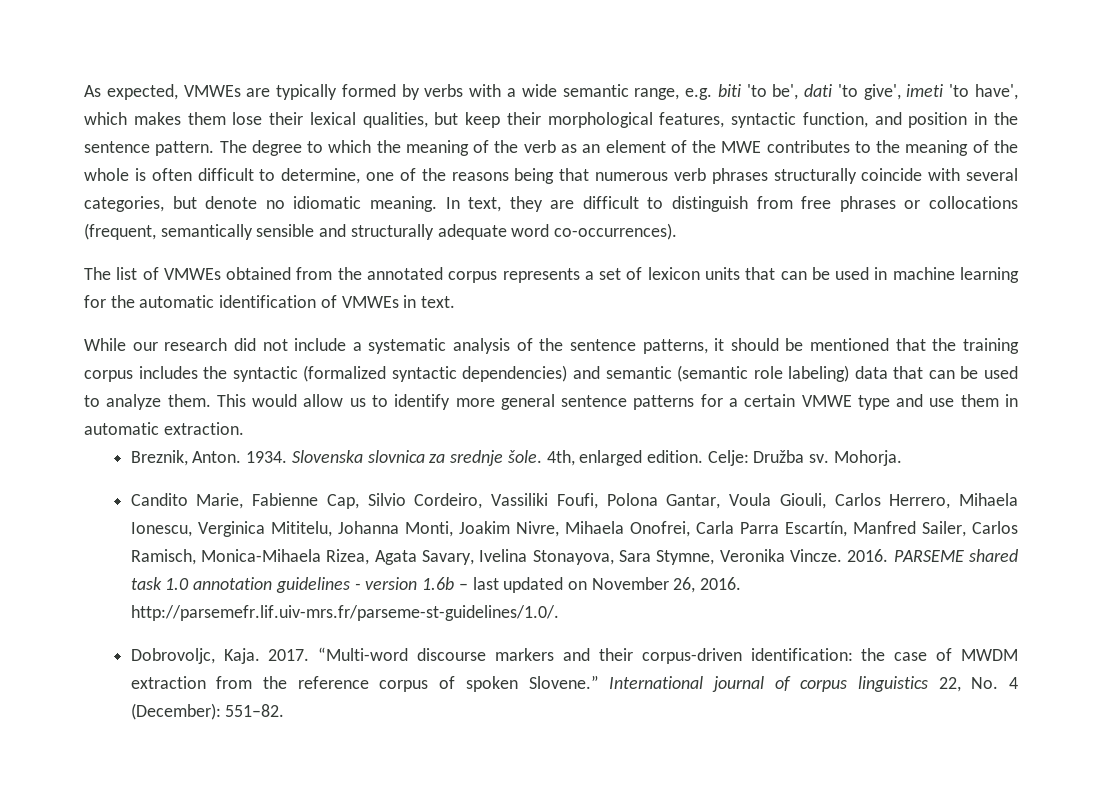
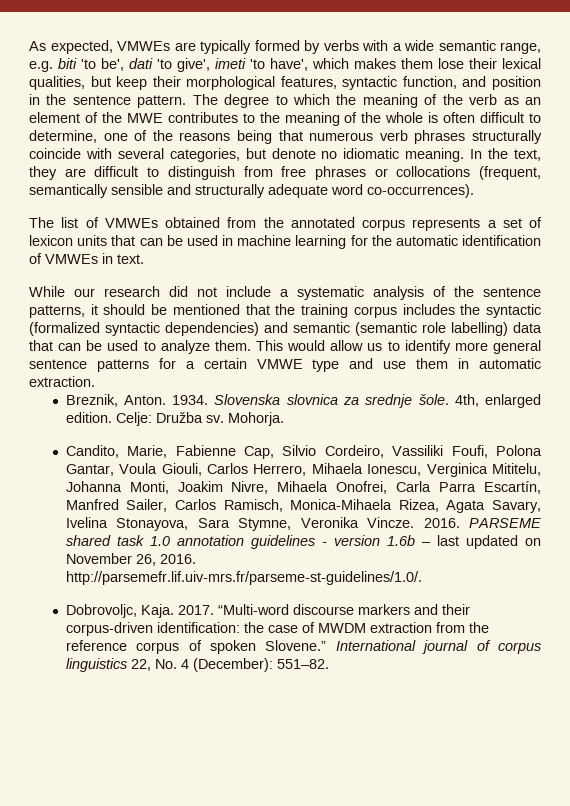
- In text, they are difficult to distinguish from free phrases or collocations (frequent, semantically sensible and structurally adequate word co-occurrences).
+ In the text, they are difficult to distinguish from free phrases or collocations (frequent, semantically sensible and structurally adequate word co-occurrences).
- While our research did not include a systematic analysis of the sentence patterns, it should be mentioned that the training corpus includes the syntactic (formalized syntactic dependencies) and semantic (semantic role labeling) data that can be used to analyze them.
+ While our research did not include a systematic analysis of the sentence patterns, it should be mentioned that the training corpus includes the syntactic (formalized syntactic dependencies) and semantic (semantic role labelling) data that can be used to analyze them.
- Candito Marie, Fabienne Cap, Silvio Cordeiro, Vassiliki Foufi, Polona Gantar, Voula Giouli, Carlos Herrero, Mihaela Ionescu, Verginica Mititelu, Johanna Monti, Joakim Nivre, Mihaela Onofrei, Carla Parra Escartín, Manfred Sailer, Carlos Ramisch, Monica-Mihaela Rizea, Agata Savary, Ivelina Stonayova, Sara Stymne, Veronika Vincze.
+ Candito, Marie, Fabienne Cap, Silvio Cordeiro, Vassiliki Foufi, Polona Gantar, Voula Giouli, Carlos Herrero, Mihaela Ionescu, Verginica Mititelu, Johanna Monti, Joakim Nivre, Mihaela Onofrei, Carla Parra Escartín, Manfred Sailer, Carlos Ramisch, Monica-Mihaela Rizea, Agata Savary, Ivelina Stonayova, Sara Stymne, Veronika Vincze.

